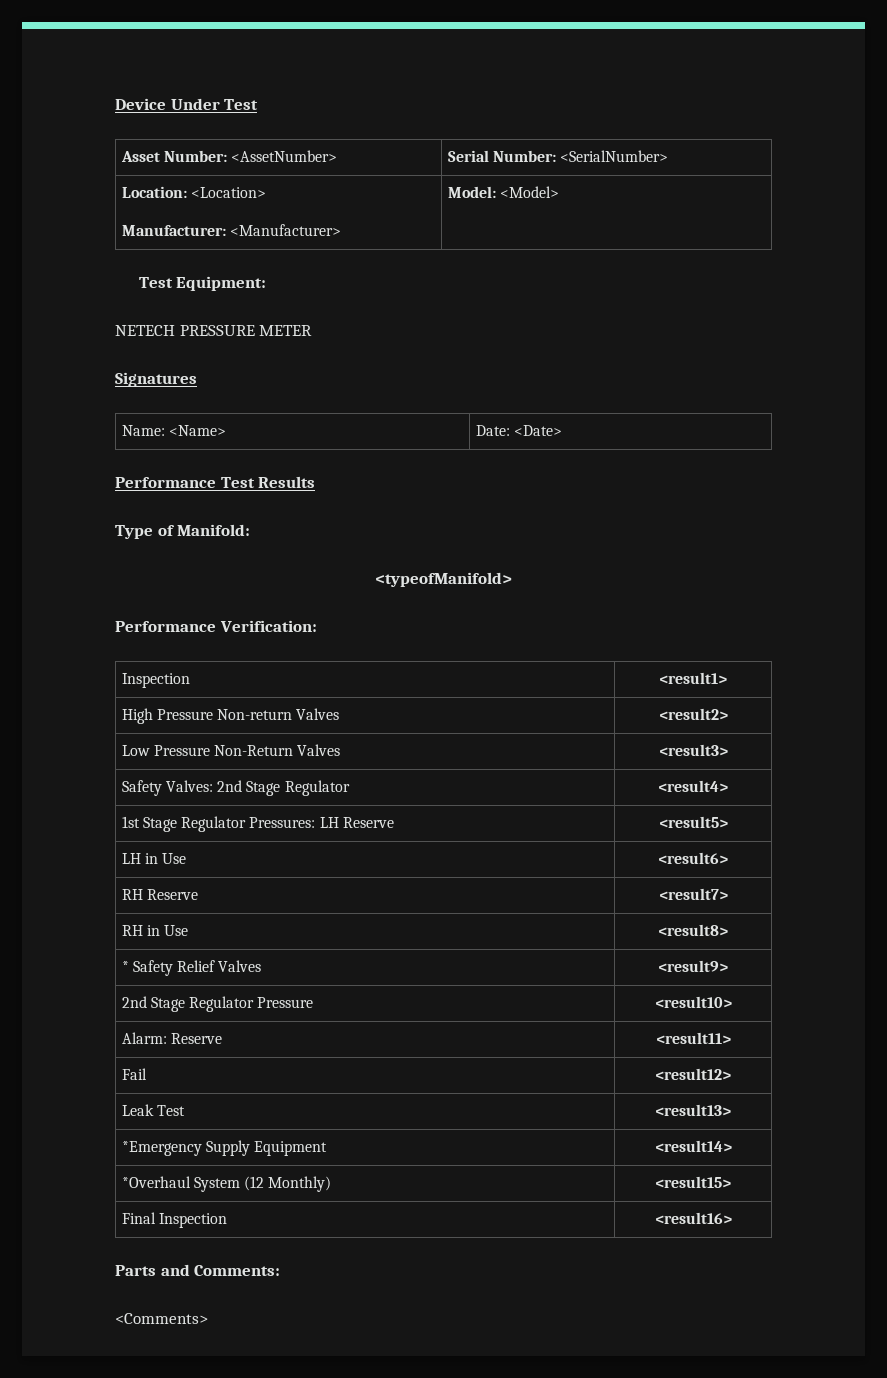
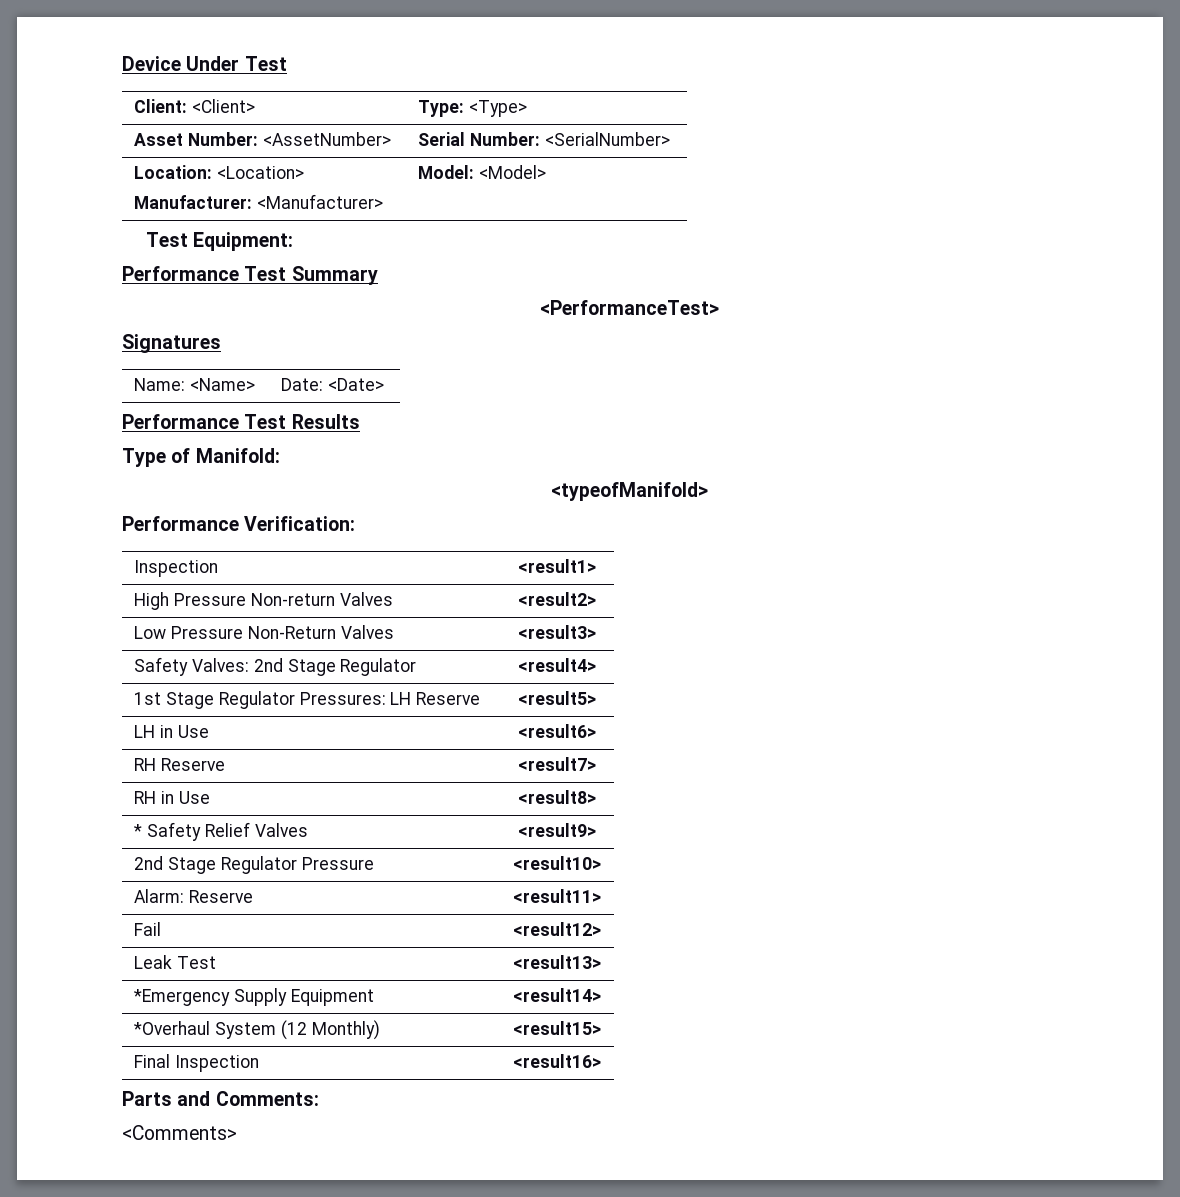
+ Client: <Client> | Type: <Type>
- NETECH PRESSURE METER
+ Performance Test Summary
+ <PerformanceTest>

